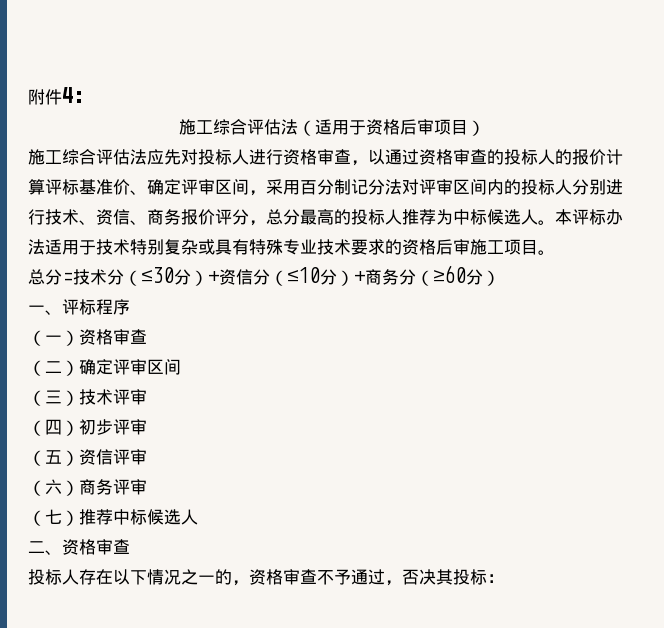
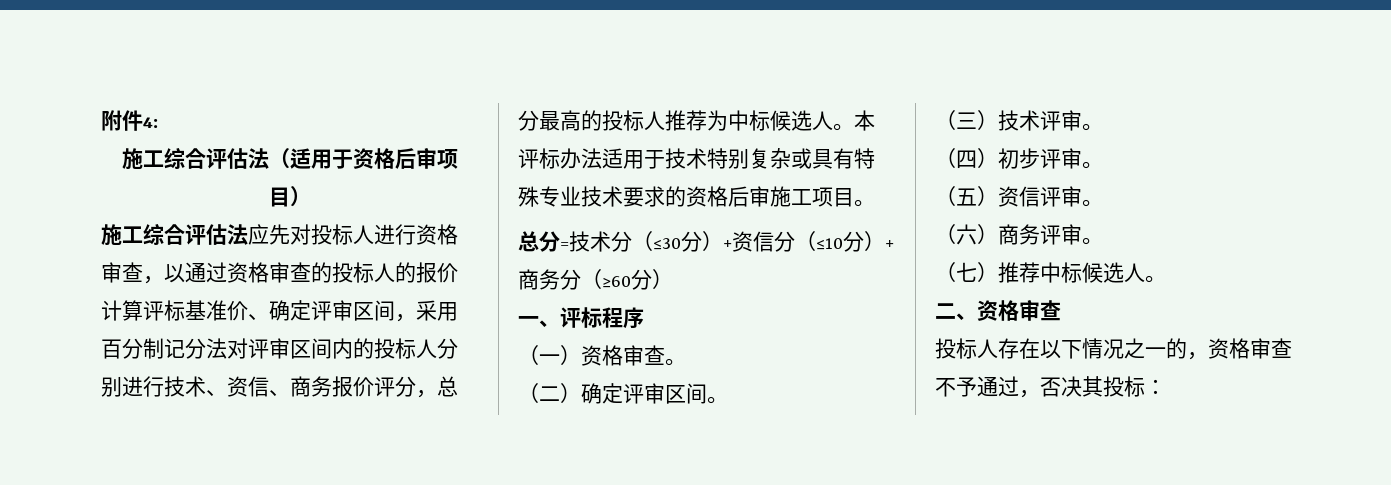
- （一）资格审查
+ （一）资格审查。
- （二）确定评审区间
+ （二）确定评审区间。
- （三）技术评审
+ （三）技术评审。
- （四）初步评审
+ （四）初步评审。
- （五）资信评审
+ （五）资信评审。
- （六）商务评审
+ （六）商务评审。
- （七）推荐中标候选人
+ （七）推荐中标候选人。

